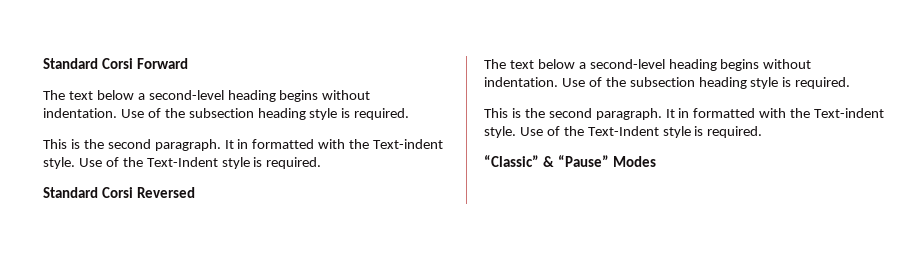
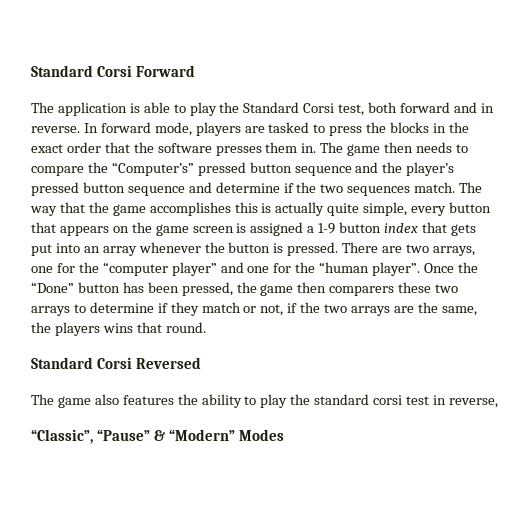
  Standard Corsi Forward
- The text below a second-level heading begins without indentation. Use of the subsection heading style is required.
- This is the second paragraph. It in formatted with the Text-indent style. Use of the Text-Indent style is required.
+ The application is able to play the Standard Corsi test, both forward and in reverse. In forward mode, players are tasked to press the blocks in the exact order that the software presses them in. The game then needs to compare the “Computer’s” pressed button sequence and the player’s pressed button sequence and determine if the two sequences match. The way that the game accomplishes this is actually quite simple, every button that appears on the game screen is assigned a 1-9 button index that gets put into an array whenever the button is pressed. There are two arrays, one for the “computer player” and one for the “human player”. Once the “Done” button has been pressed, the game then comparers these two arrays to determine if they match or not, if the two arrays are the same, the players wins that round.
  Standard Corsi Reversed
- The text below a second-level heading begins without indentation. Use of the subsection heading style is required.
- This is the second paragraph. It in formatted with the Text-indent style. Use of the Text-Indent style is required.
- “Classic” & “Pause” Modes
+ The game also features the ability to play the standard corsi test in reverse,
+ “Classic”, “Pause” & “Modern” Modes

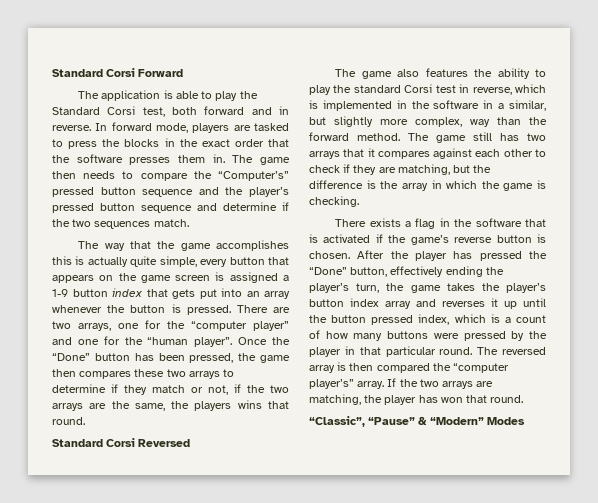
- The game then needs to compare the “Computer’s” pressed button sequence and the player’s pressed button sequence and determine if the two sequences match. The way that the game accomplishes this is actually quite simple, every button that appears on the game screen is assigned a 1-9 button index that gets put into an array whenever the button is pressed.
+ The game then needs to compare the “Computer’s” pressed button sequence and the player’s pressed button sequence and determine if the two sequences match.
+ The way that the game accomplishes this is actually quite simple, every button that appears on the game screen is assigned a 1-9 button index that gets put into an array whenever the button is pressed.
- Once the “Done” button has been pressed, the game then comparers these two arrays to determine if they match or not, if the two arrays are the same, the players wins that round.
+ Once the “Done” button has been pressed, the game then compares these two arrays to determine if they match or not, if the two arrays are the same, the players wins that round.
- The game also features the ability to play the standard corsi test in reverse,
+ The game also features the ability to play the standard Corsi test in reverse, which is implemented in the software in a similar, but slightly more complex, way than the forward method. The game still has two arrays that it compares against each other to check if they are matching, but the difference is the array in which the game is checking.
+ There exists a flag in the software that is activated if the game’s reverse button is chosen. After the player has pressed the “Done” button, effectively ending the player’s turn, the game takes the player’s button index array and reverses it up until the button pressed index, which is a count of how many buttons were pressed by the player in that particular round. The reversed array is then compared the “computer player’s” array. If the two arrays are matching, the player has won that round.

